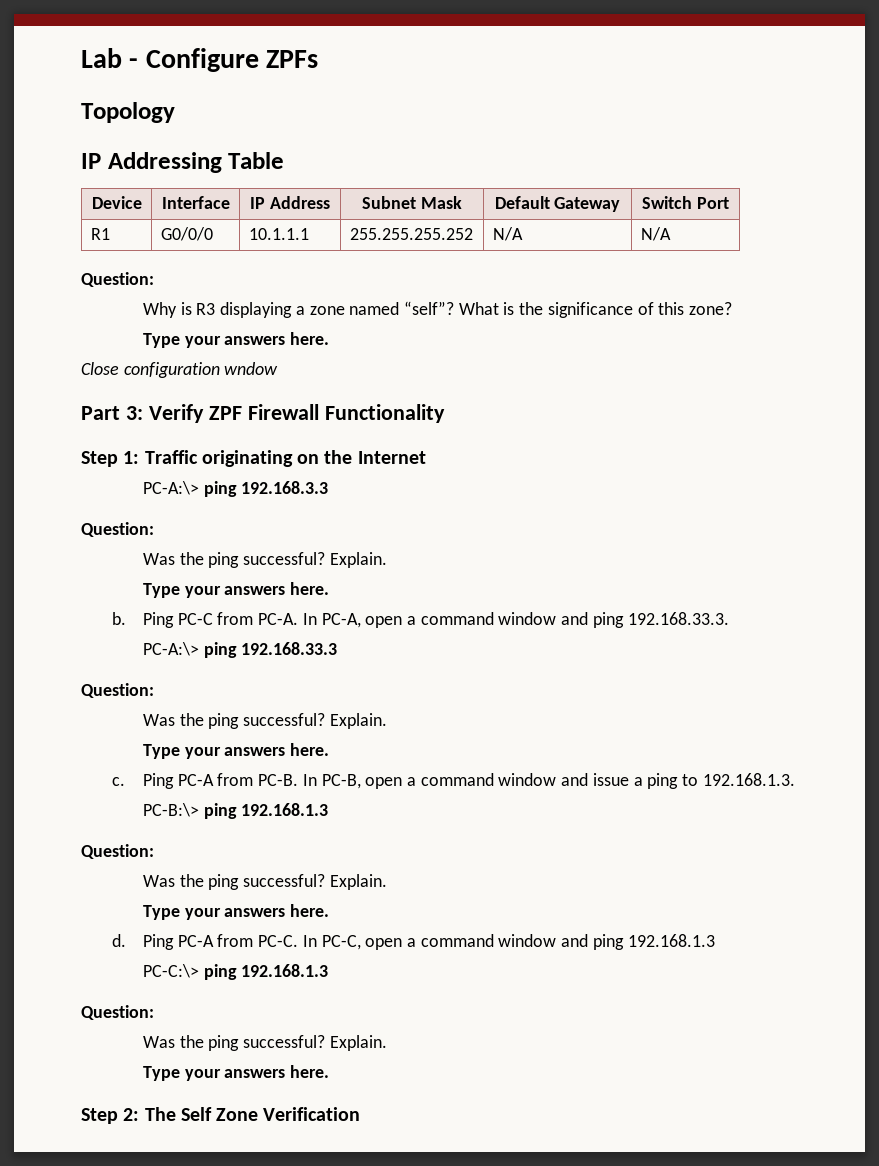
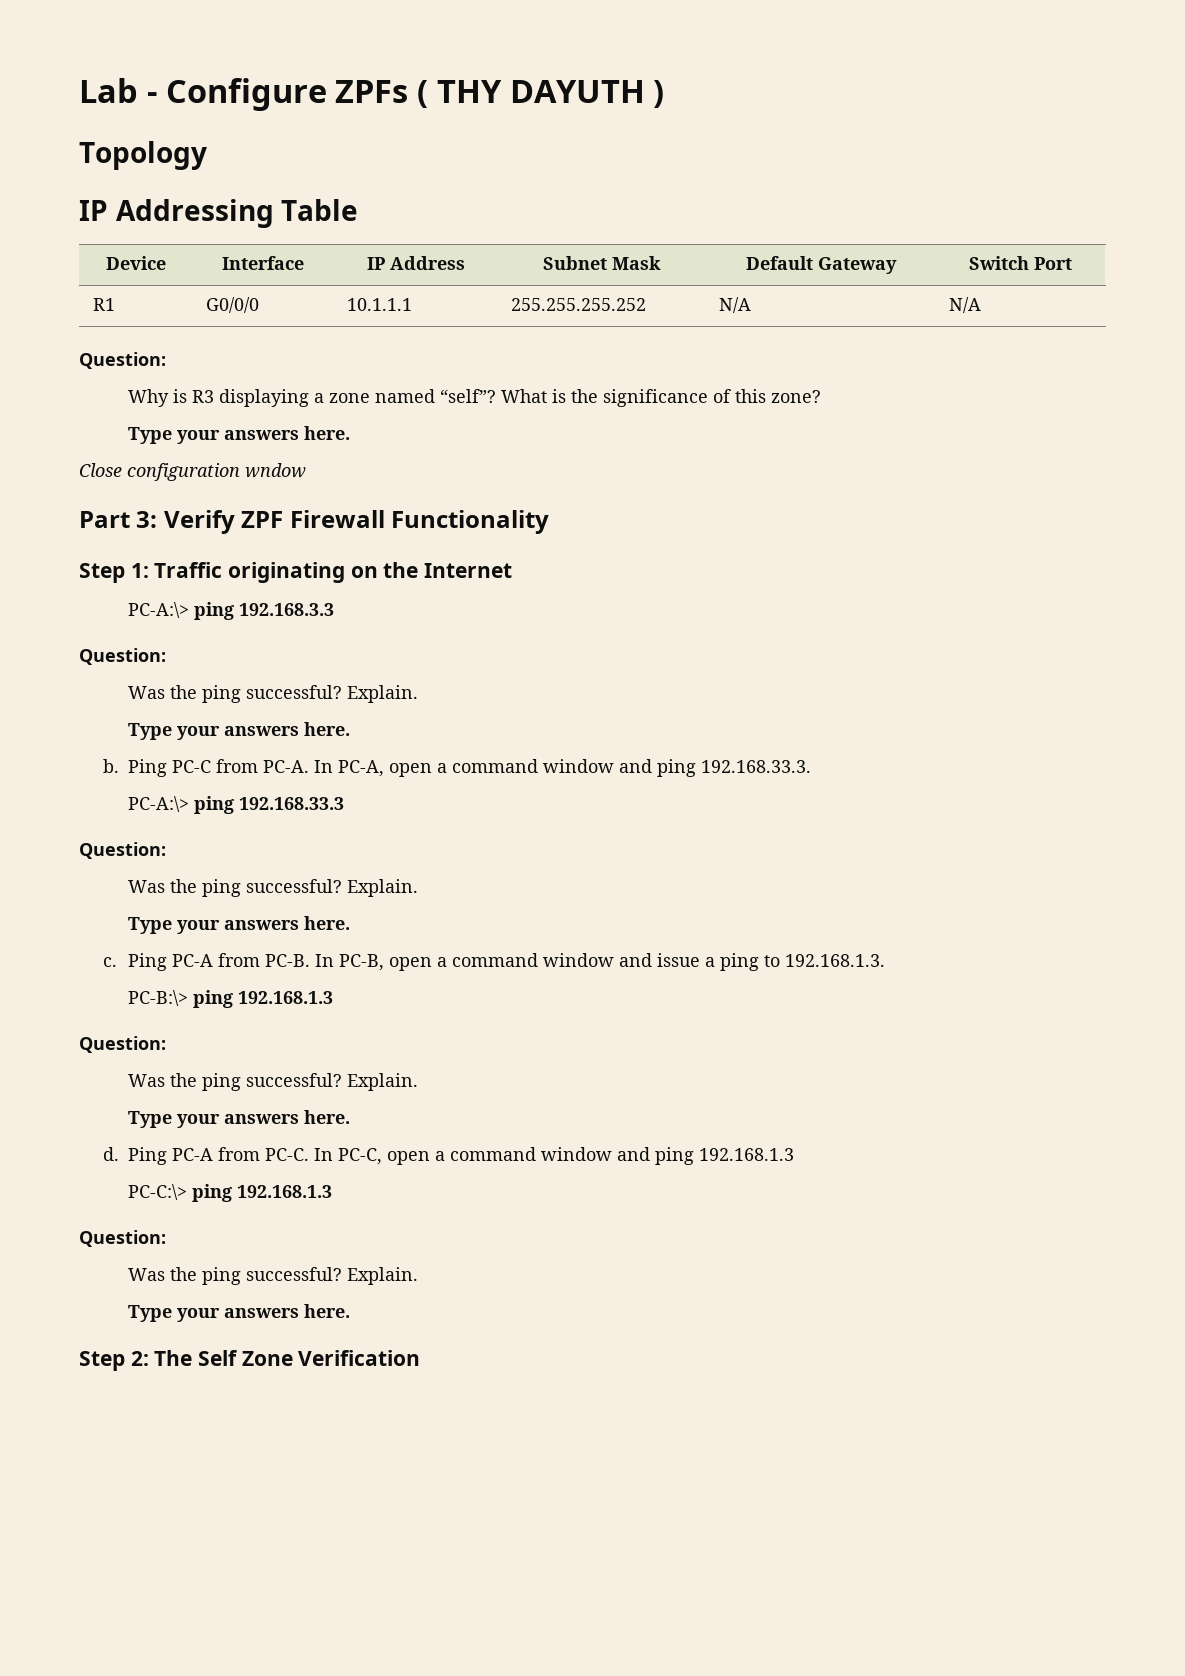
- Lab - Configure ZPFs
+ Lab - Configure ZPFs ( THY DAYUTH )

